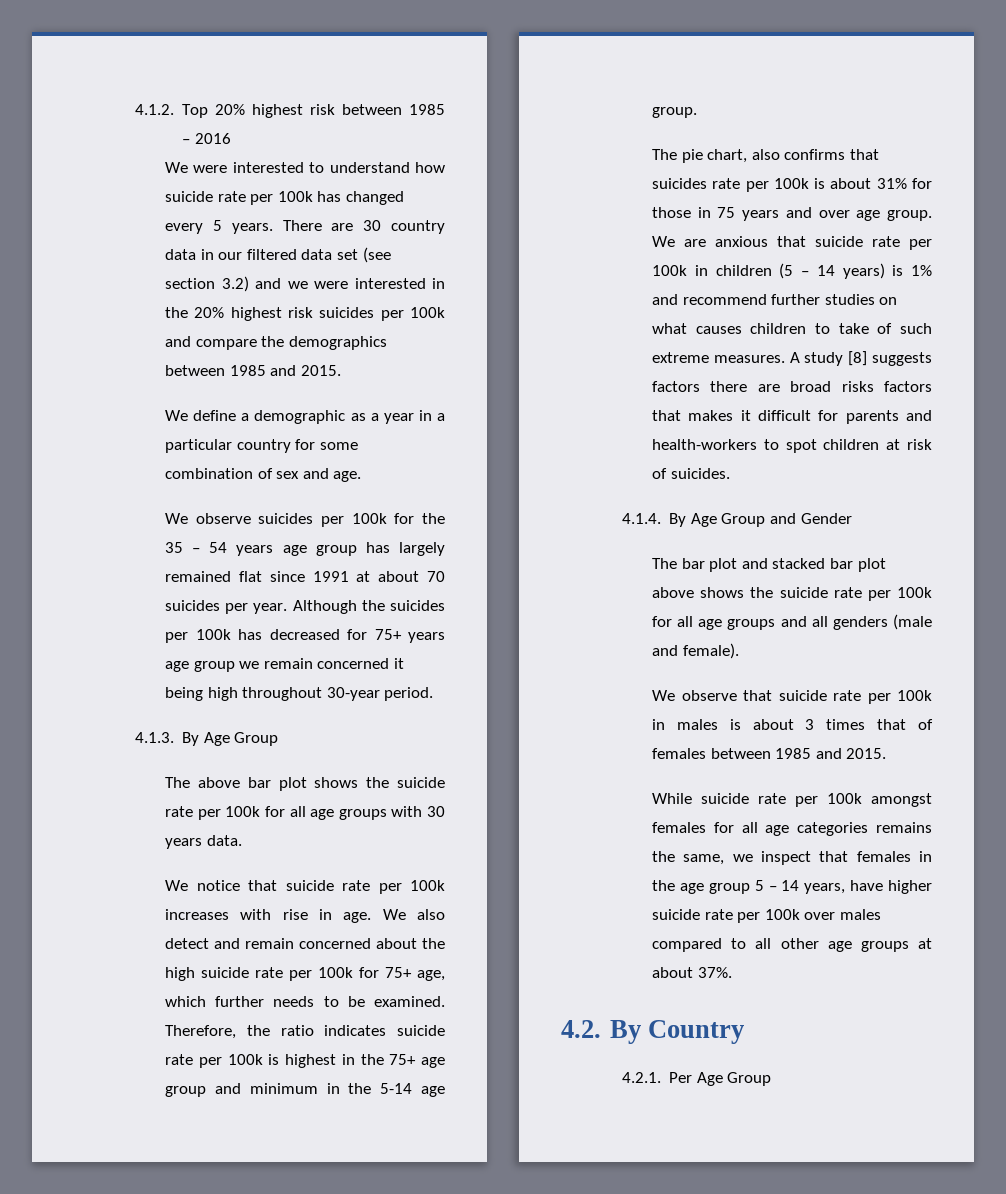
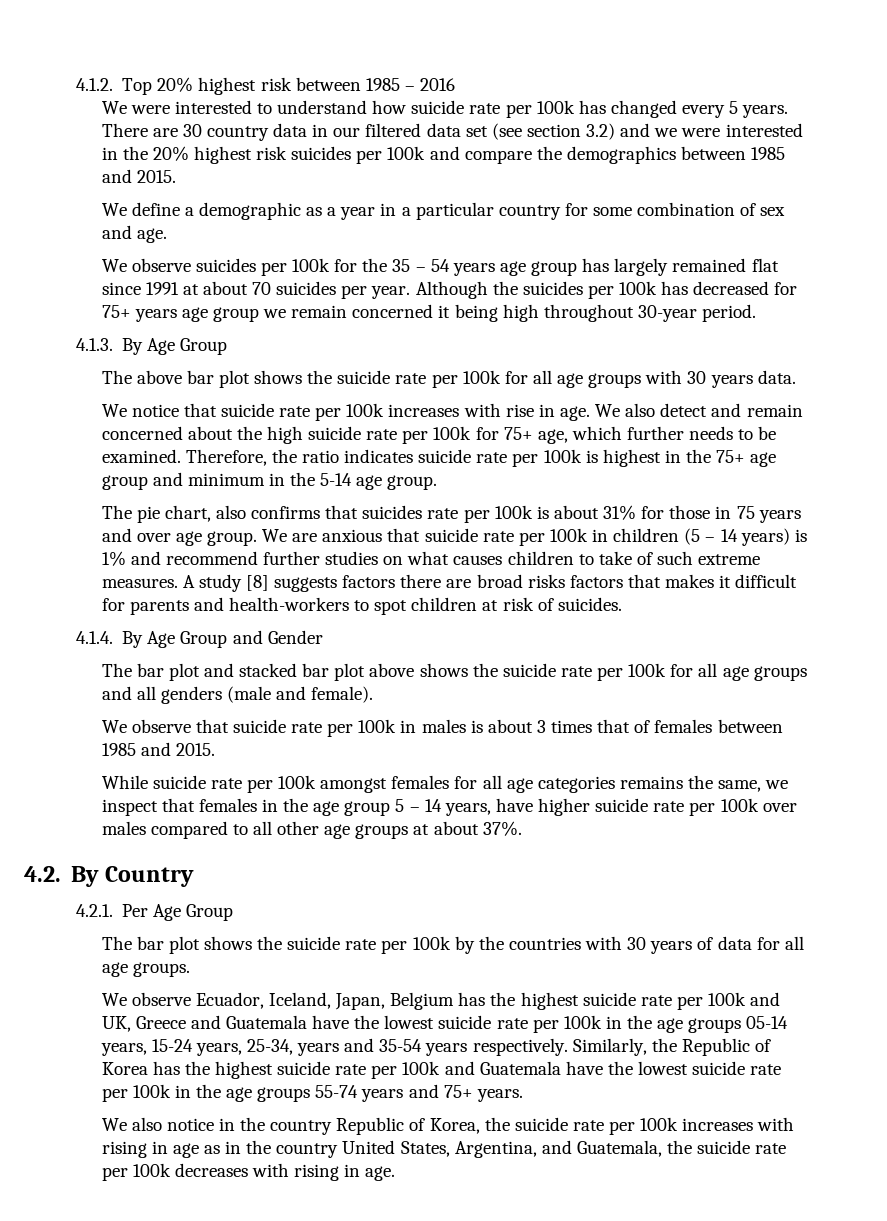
+ The bar plot shows the suicide rate per 100k by the countries with 30 years of data for all age groups.
+ We observe Ecuador, Iceland, Japan, Belgium has the highest suicide rate per 100k and UK, Greece and Guatemala have the lowest suicide rate per 100k in the age groups 05-14 years, 15-24 years, 25-34, years and 35-54 years respectively. Similarly, the Republic of Korea has the highest suicide rate per 100k and Guatemala have the lowest suicide rate per 100k in the age groups 55-74 years and 75+ years.
+ We also notice in the country Republic of Korea, the suicide rate per 100k increases with rising in age as in the country United States, Argentina, and Guatemala, the suicide rate per 100k decreases with rising in age.

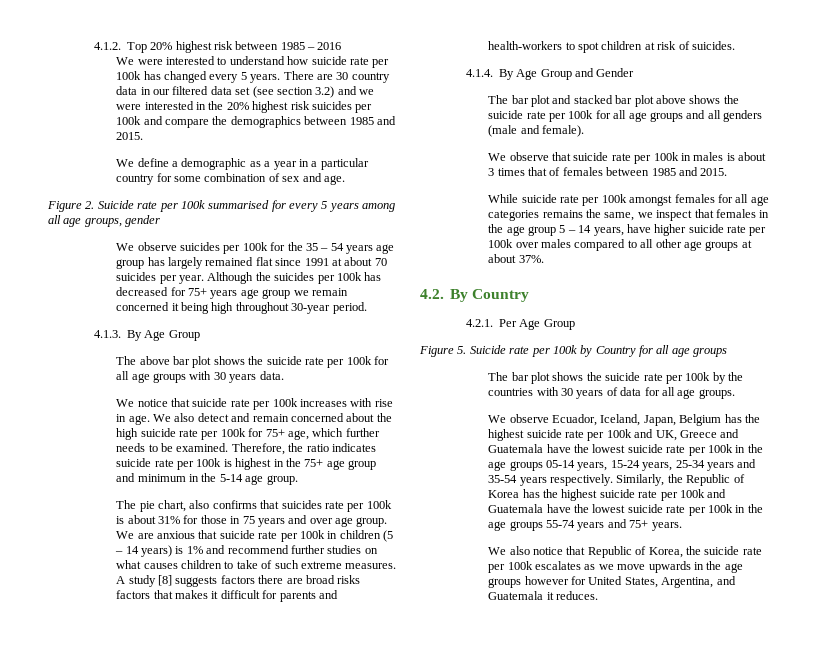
+ Figure 2. Suicide rate per 100k summarised for every 5 years among all age groups, gender
+ Figure 5. Suicide rate per 100k by Country for all age groups
- We observe Ecuador, Iceland, Japan, Belgium has the highest suicide rate per 100k and UK, Greece and Guatemala have the lowest suicide rate per 100k in the age groups 05-14 years, 15-24 years, 25-34, years and 35-54 years respectively.
+ We observe Ecuador, Iceland, Japan, Belgium has the highest suicide rate per 100k and UK, Greece and Guatemala have the lowest suicide rate per 100k in the age groups 05-14 years, 15-24 years, 25-34 years and 35-54 years respectively.
- We also notice in the country Republic of Korea, the suicide rate per 100k increases with rising in age as in the country United States, Argentina, and Guatemala, the suicide rate per 100k decreases with rising in age.
+ We also notice that Republic of Korea, the suicide rate per 100k escalates as we move upwards in the age groups however for United States, Argentina, and Guatemala it reduces.

